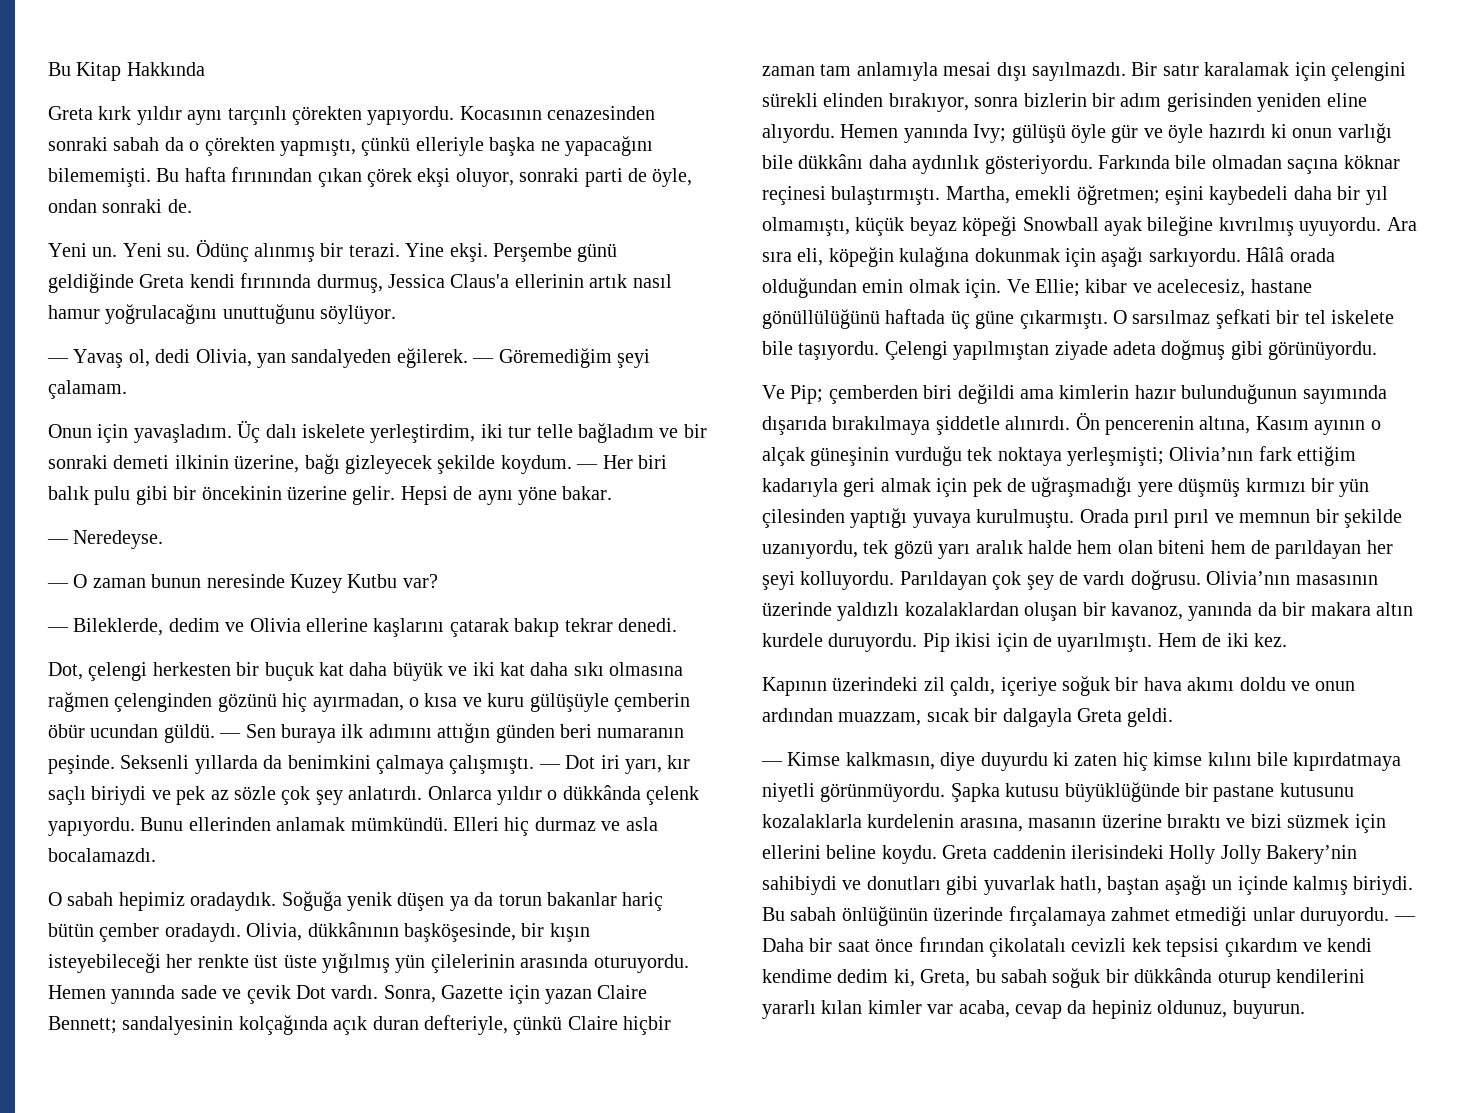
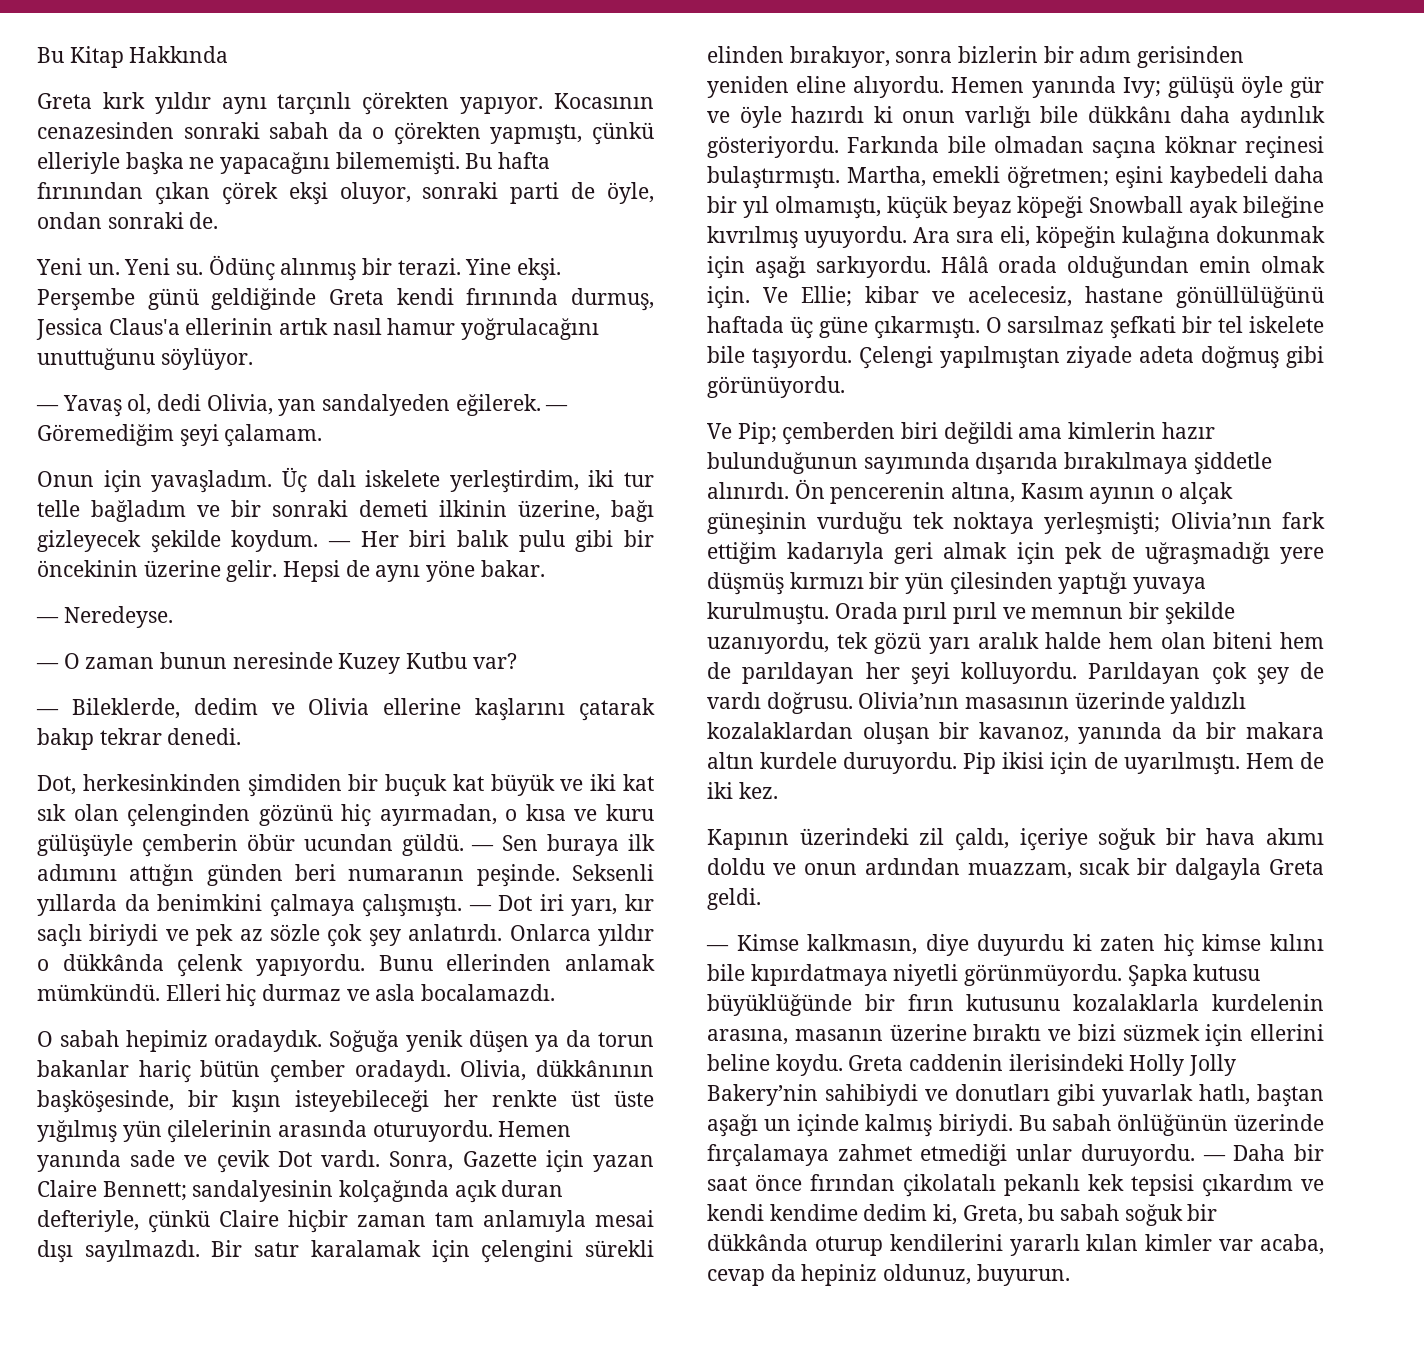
- Greta kırk yıldır aynı tarçınlı çörekten yapıyordu.
+ Greta kırk yıldır aynı tarçınlı çörekten yapıyor.
- Dot, çelengi herkesten bir buçuk kat daha büyük ve iki kat daha sıkı olmasına rağmen çelenginden gözünü hiç ayırmadan, o kısa ve kuru gülüşüyle çemberin öbür ucundan güldü.
+ Dot, herkesinkinden şimdiden bir buçuk kat büyük ve iki kat sık olan çelenginden gözünü hiç ayırmadan, o kısa ve kuru gülüşüyle çemberin öbür ucundan güldü.
- Şapka kutusu büyüklüğünde bir pastane kutusunu kozalaklarla kurdelenin arasına, masanın üzerine bıraktı ve bizi süzmek için ellerini beline koydu.
+ Şapka kutusu büyüklüğünde bir fırın kutusunu kozalaklarla kurdelenin arasına, masanın üzerine bıraktı ve bizi süzmek için ellerini beline koydu.
- — Daha bir saat önce fırından çikolatalı cevizli kek tepsisi çıkardım ve kendi kendime dedim ki, Greta, bu sabah soğuk bir dükkânda oturup kendilerini yararlı kılan kimler var acaba, cevap da hepiniz oldunuz, buyurun.
+ — Daha bir saat önce fırından çikolatalı pekanlı kek tepsisi çıkardım ve kendi kendime dedim ki, Greta, bu sabah soğuk bir dükkânda oturup kendilerini yararlı kılan kimler var acaba, cevap da hepiniz oldunuz, buyurun.

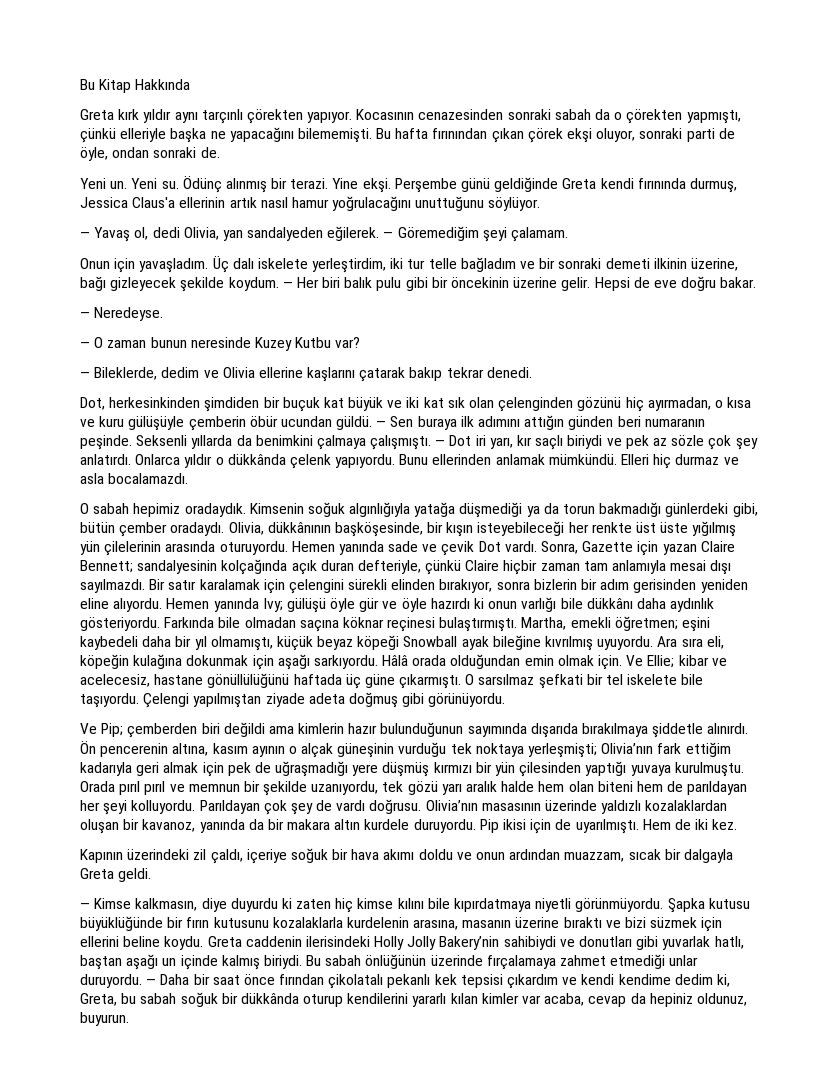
- Hepsi de aynı yöne bakar.
+ Hepsi de eve doğru bakar.
- Soğuğa yenik düşen ya da torun bakanlar hariç bütün çember oradaydı.
+ Kimsenin soğuk algınlığıyla yatağa düşmediği ya da torun bakmadığı günlerdeki gibi, bütün çember oradaydı.
- Ön pencerenin altına, Kasım ayının o alçak güneşinin vurduğu tek noktaya yerleşmişti; Olivia’nın fark ettiğim kadarıyla geri almak için pek de uğraşmadığı yere düşmüş kırmızı bir yün çilesinden yaptığı yuvaya kurulmuştu.
+ Ön pencerenin altına, kasım ayının o alçak güneşinin vurduğu tek noktaya yerleşmişti; Olivia’nın fark ettiğim kadarıyla geri almak için pek de uğraşmadığı yere düşmüş kırmızı bir yün çilesinden yaptığı yuvaya kurulmuştu.

